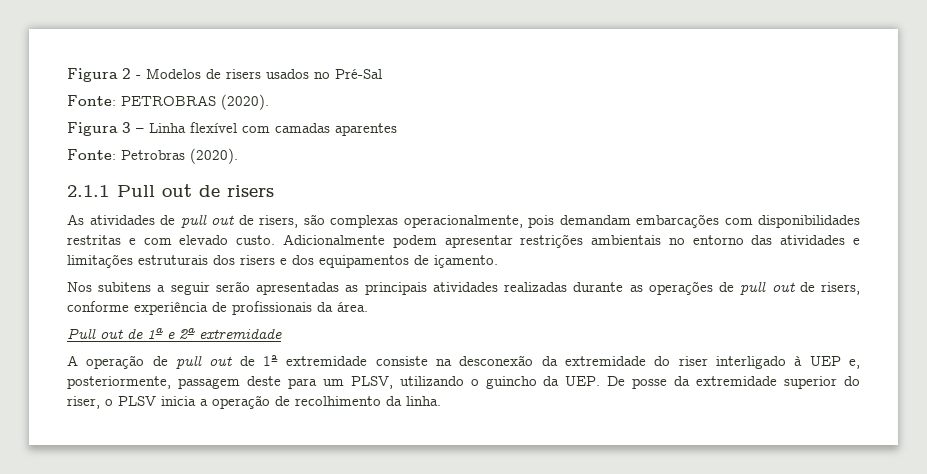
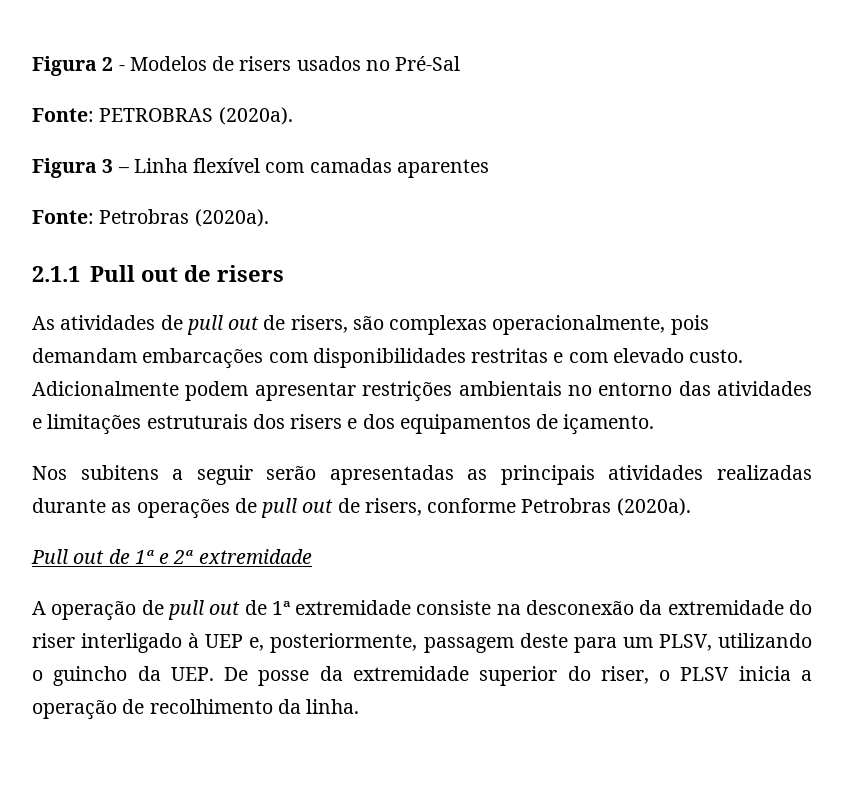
- Fonte: PETROBRAS (2020).
+ Fonte: PETROBRAS (2020a).
- Fonte: Petrobras (2020).
+ Fonte: Petrobras (2020a).
- Nos subitens a seguir serão apresentadas as principais atividades realizadas durante as operações de pull out de risers, conforme experiência de profissionais da área.
+ Nos subitens a seguir serão apresentadas as principais atividades realizadas durante as operações de pull out de risers, conforme Petrobras (2020a).

